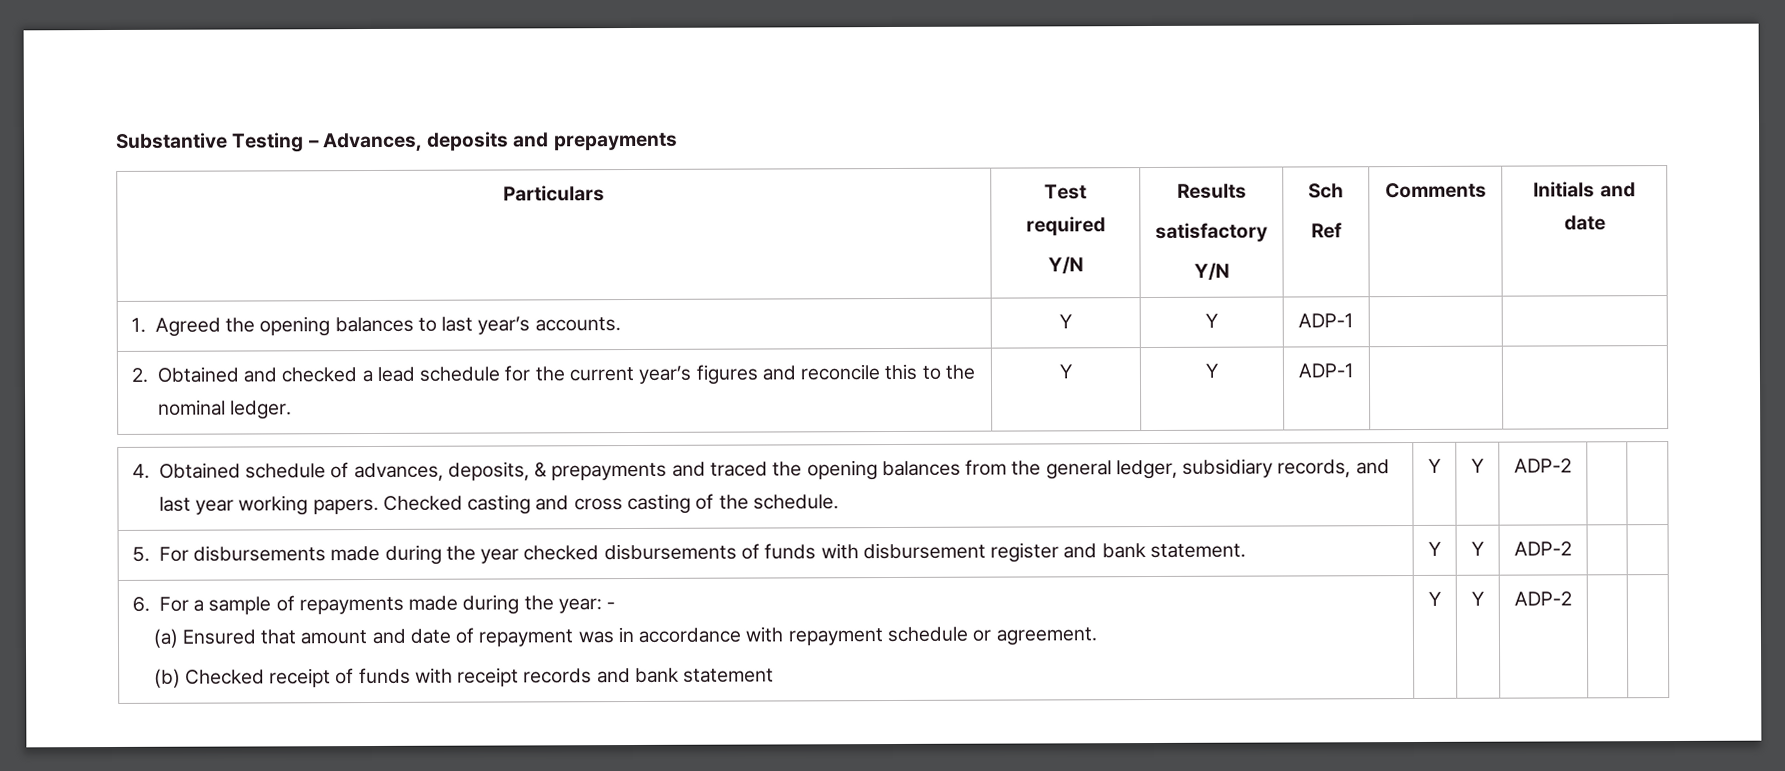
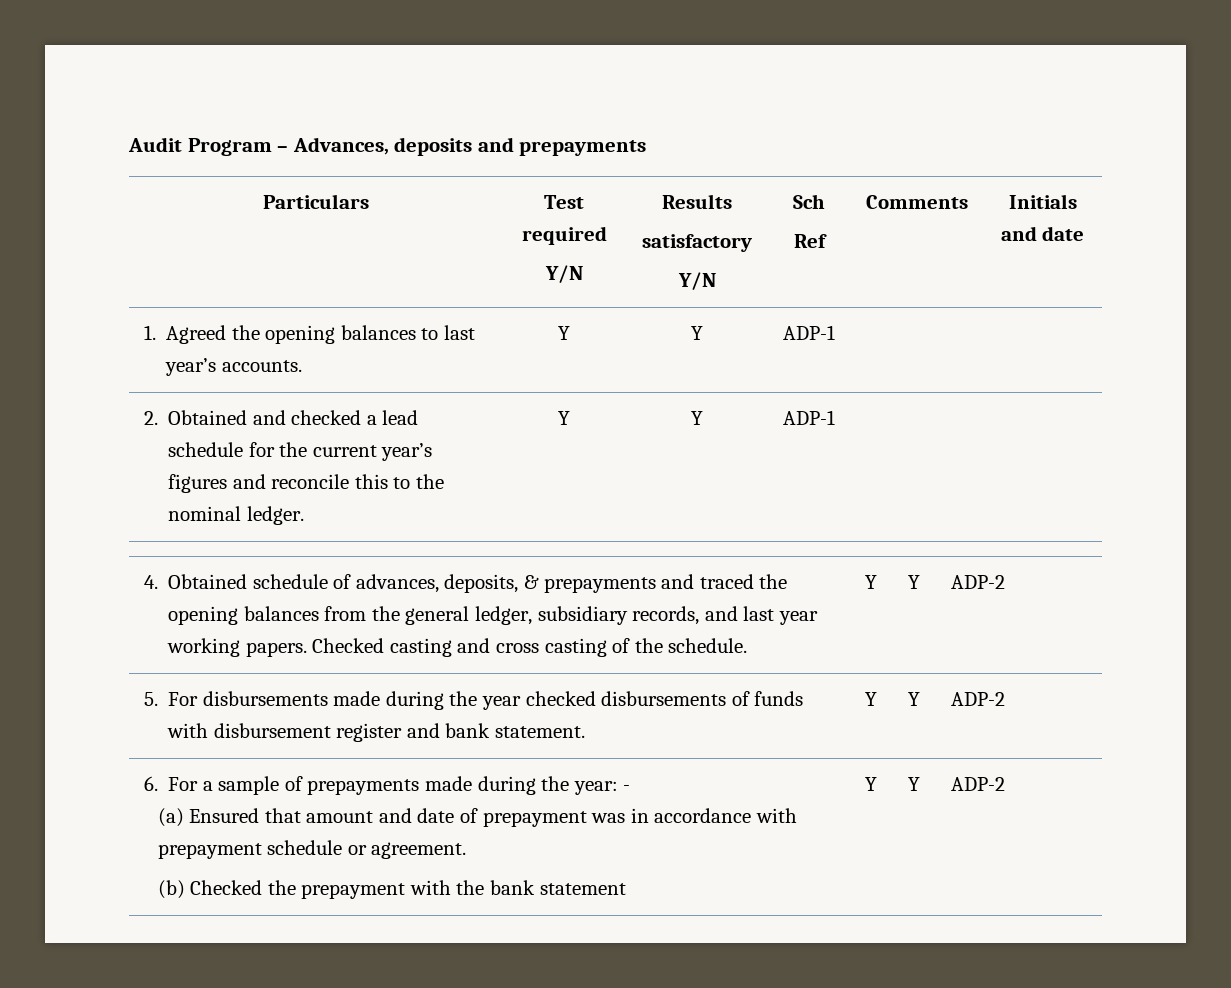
- Substantive Testing – Advances, deposits and prepayments
+ Audit Program – Advances, deposits and prepayments
- 6. For a sample of repayments made during the year: -
+ 6. For a sample of prepayments made during the year: -
- (a) Ensured that amount and date of repayment was in accordance with repayment schedule or agreement.
+ (a) Ensured that amount and date of prepayment was in accordance with prepayment schedule or agreement.
- (b) Checked receipt of funds with receipt records and bank statement
+ (b) Checked the prepayment with the bank statement

